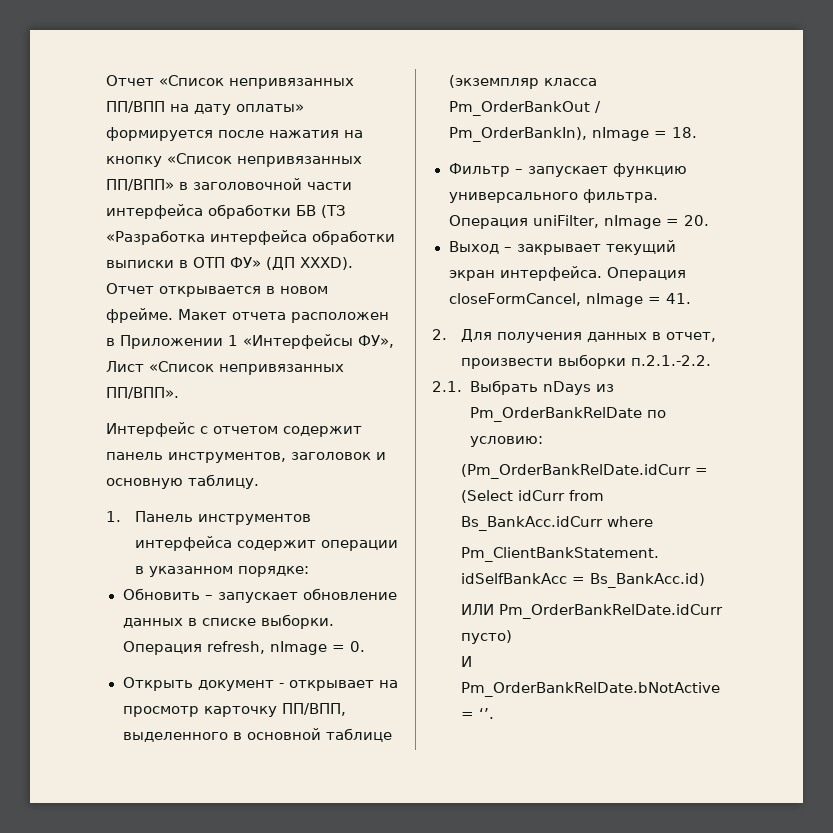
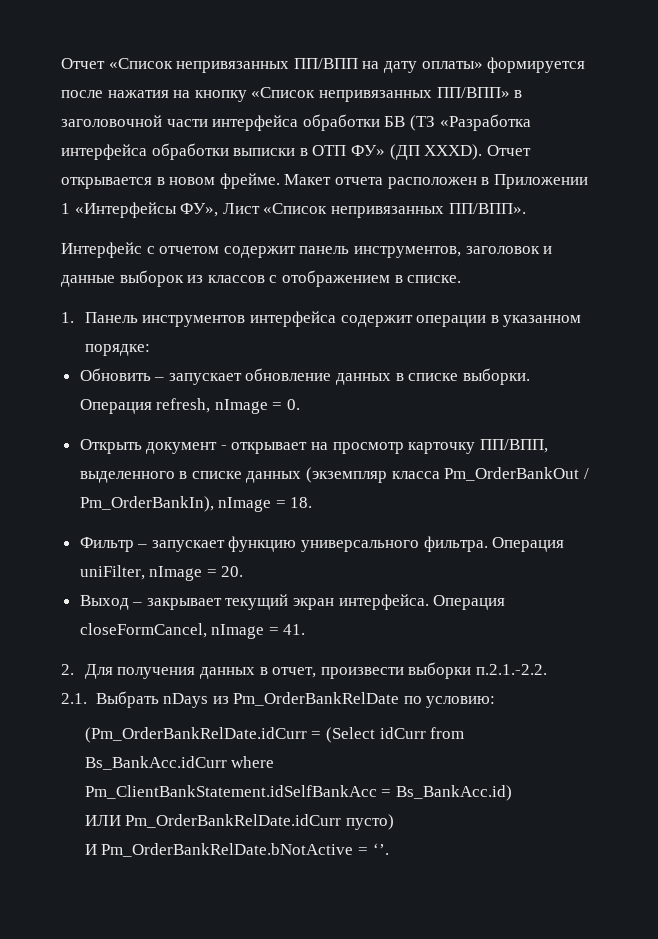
- Интерфейс с отчетом содержит панель инструментов, заголовок и основную таблицу.
+ Интерфейс с отчетом содержит панель инструментов, заголовок и данные выборок из классов с отображением в списке.
- Открыть документ - открывает на просмотр карточку ПП/ВПП, выделенного в основной таблице (экземпляр класса Pm_OrderBankOut / Pm_OrderBankIn), nImage = 18.
+ Открыть документ - открывает на просмотр карточку ПП/ВПП, выделенного в списке данных (экземпляр класса Pm_OrderBankOut / Pm_OrderBankIn), nImage = 18.

